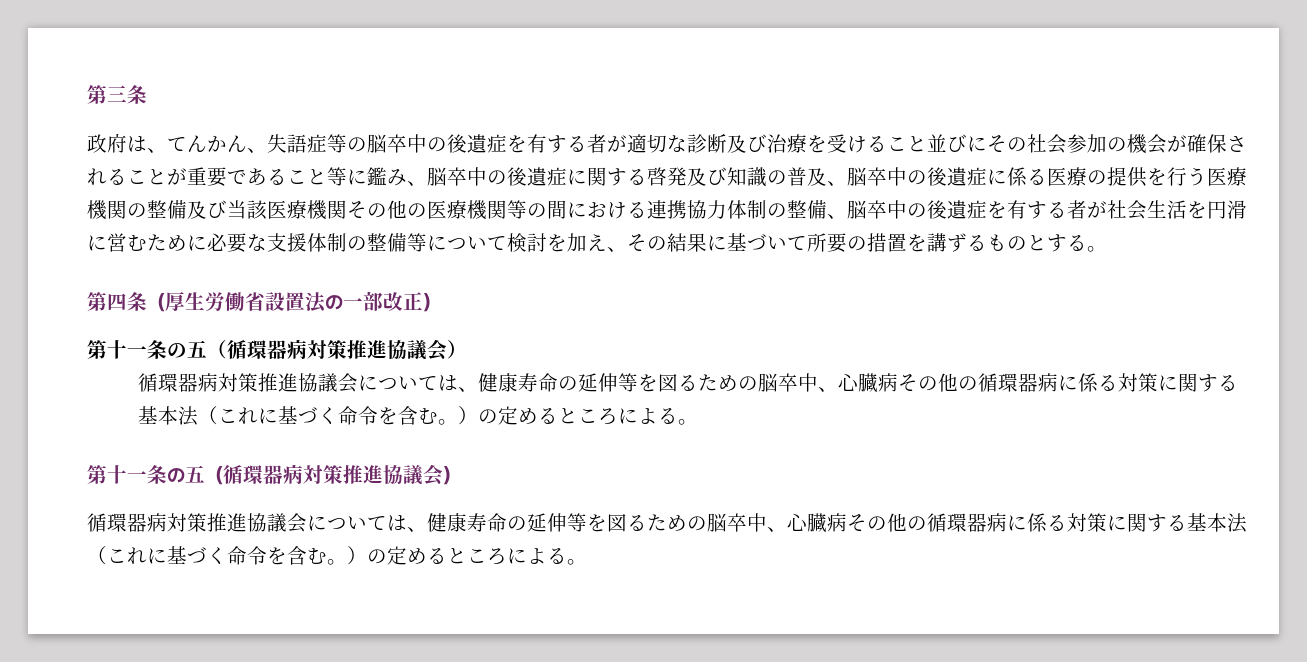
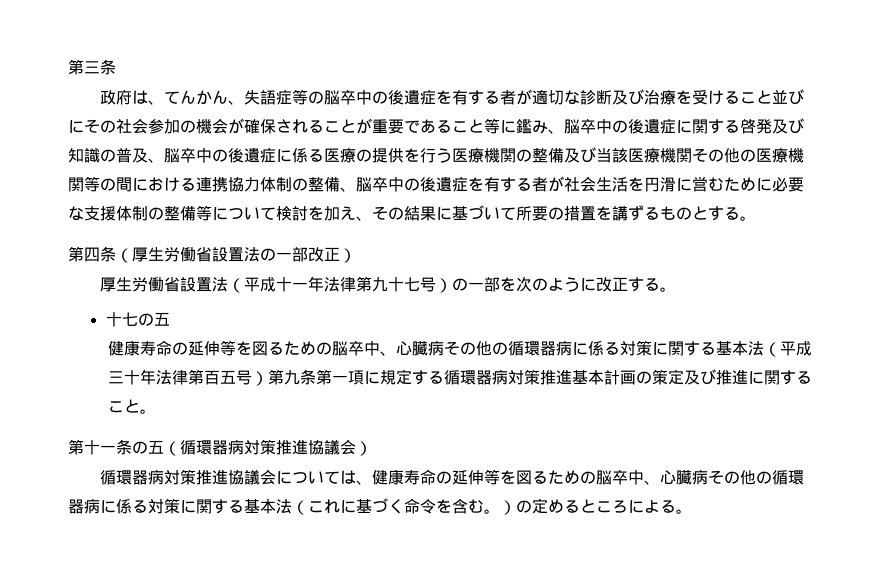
  第四条（厚生労働省設置法の一部改正）
- 第十一条の五（循環器病対策推進協議会）
- 循環器病対策推進協議会については、健康寿命の延伸等を図るための脳卒中、心臓病その他の循環器病に係る対策に関する基本法（これに基づく命令を含む。）の定めるところによる。
+ 厚生労働省設置法（平成十一年法律第九十七号）の一部を次のように改正する。
+ 十七の五
+ 健康寿命の延伸等を図るための脳卒中、心臓病その他の循環器病に係る対策に関する基本法（平成三十年法律第百五号）第九条第一項に規定する循環器病対策推進基本計画の策定及び推進に関すること。

